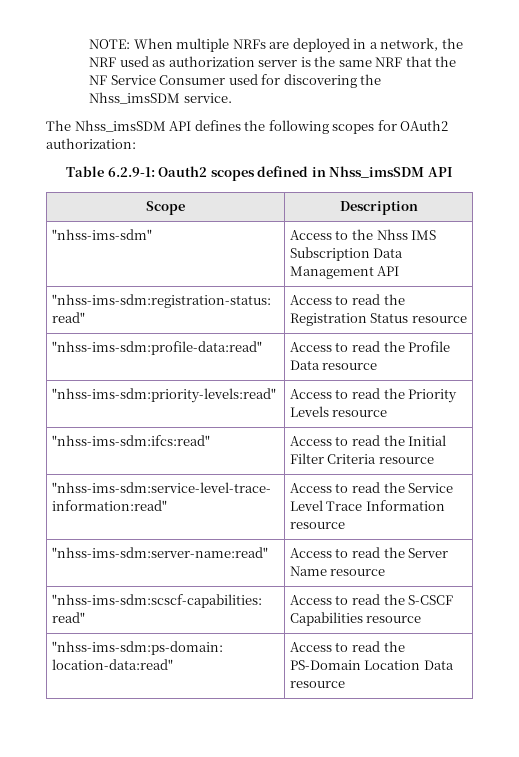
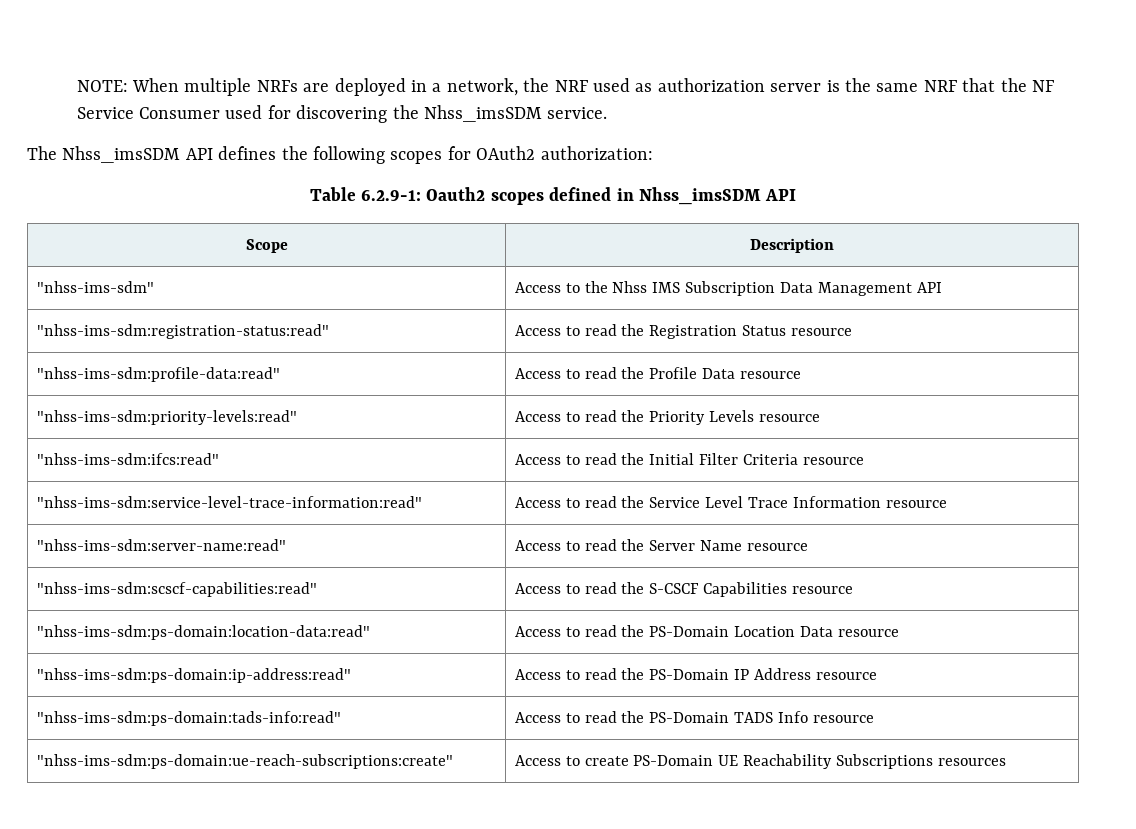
+ "nhss-ims-sdm:ps-domain:ip-address:read" | Access to read the PS-Domain IP Address resource
+ "nhss-ims-sdm:ps-domain:tads-info:read" | Access to read the PS-Domain TADS Info resource
+ "nhss-ims-sdm:ps-domain:ue-reach-subscriptions:create" | Access to create PS-Domain UE Reachability Subscriptions resources

